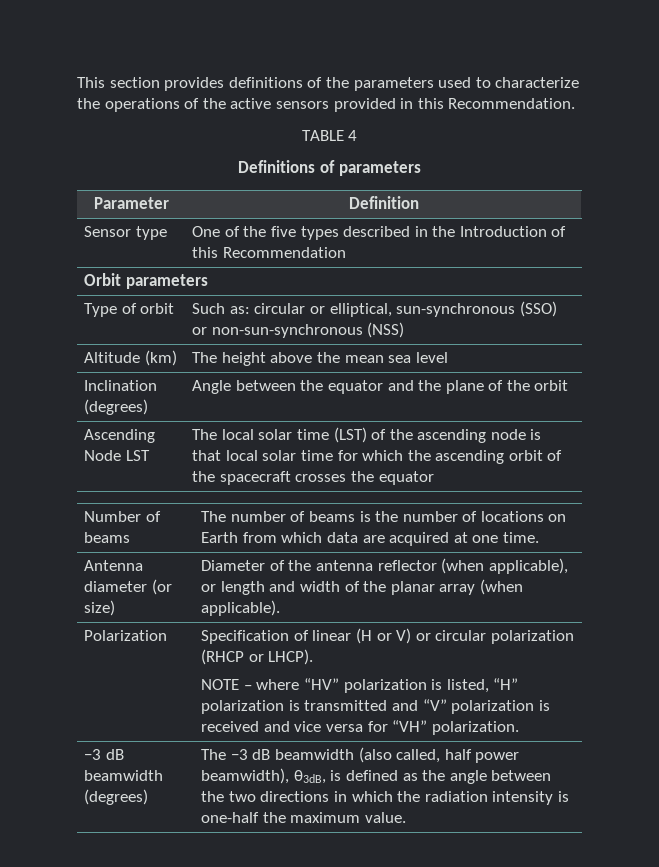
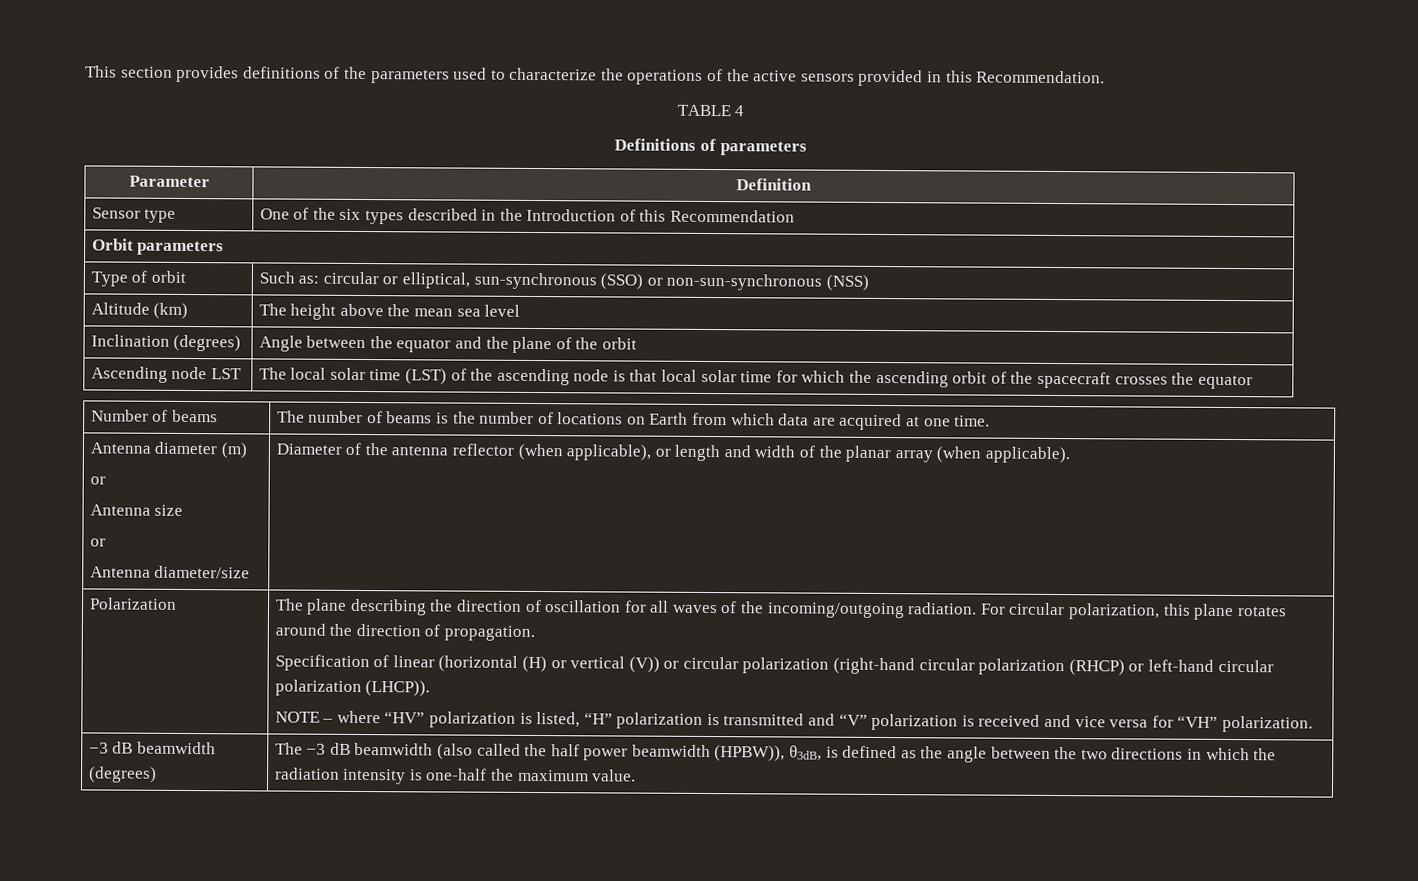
- Sensor type | One of the five types described in the Introduction of this Recommendation
+ Sensor type | One of the six types described in the Introduction of this Recommendation
- Ascending Node LST | The local solar time (LST) of the ascending node is that local solar time for which the ascending orbit of the spacecraft crosses the equator
+ Ascending node LST | The local solar time (LST) of the ascending node is that local solar time for which the ascending orbit of the spacecraft crosses the equator
- Antenna diameter (or size) | Diameter of the antenna reflector (when applicable), or length and width of the planar array (when applicable).
+ Antenna diameter (m)
+ or
+ Antenna size
+ or
+ Antenna diameter/size | Diameter of the antenna reflector (when applicable), or length and width of the planar array (when applicable).
- Specification of linear (H or V) or circular polarization (RHCP or LHCP).
+ The plane describing the direction of oscillation for all waves of the incoming/outgoing radiation. For circular polarization, this plane rotates around the direction of propagation.
+ Specification of linear (horizontal (H) or vertical (V)) or circular polarization (right-hand circular polarization (RHCP) or left-hand circular polarization (LHCP)).
- −3 dB beamwidth (degrees) | The −3 dB beamwidth (also called, half power beamwidth), θ3dB, is defined as the angle between the two directions in which the radiation intensity is one-half the maximum value.
+ −3 dB beamwidth (degrees) | The −3 dB beamwidth (also called the half power beamwidth (HPBW)), θ3dB, is defined as the angle between the two directions in which the radiation intensity is one-half the maximum value.

